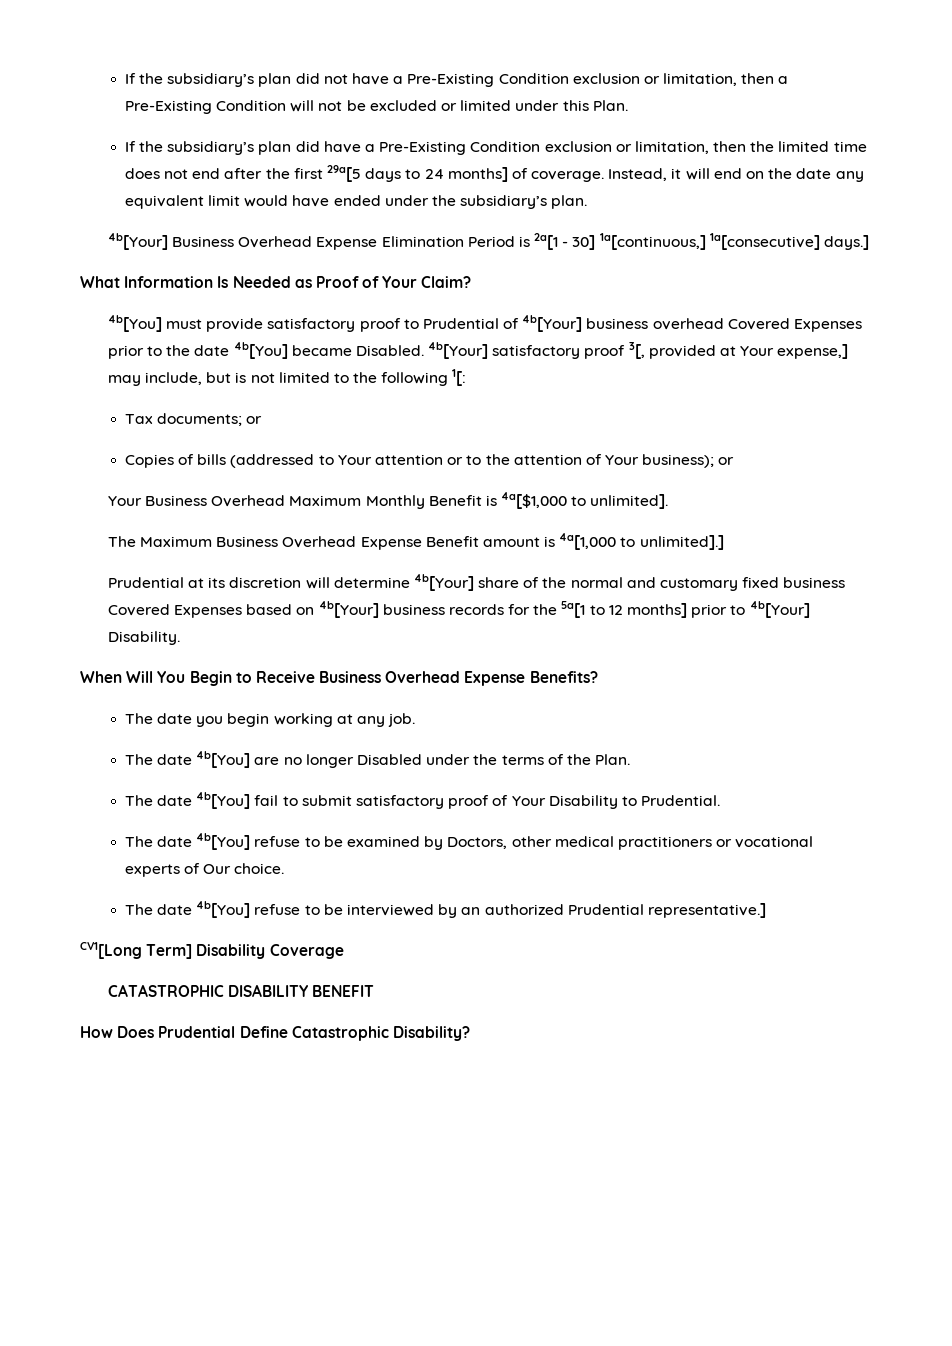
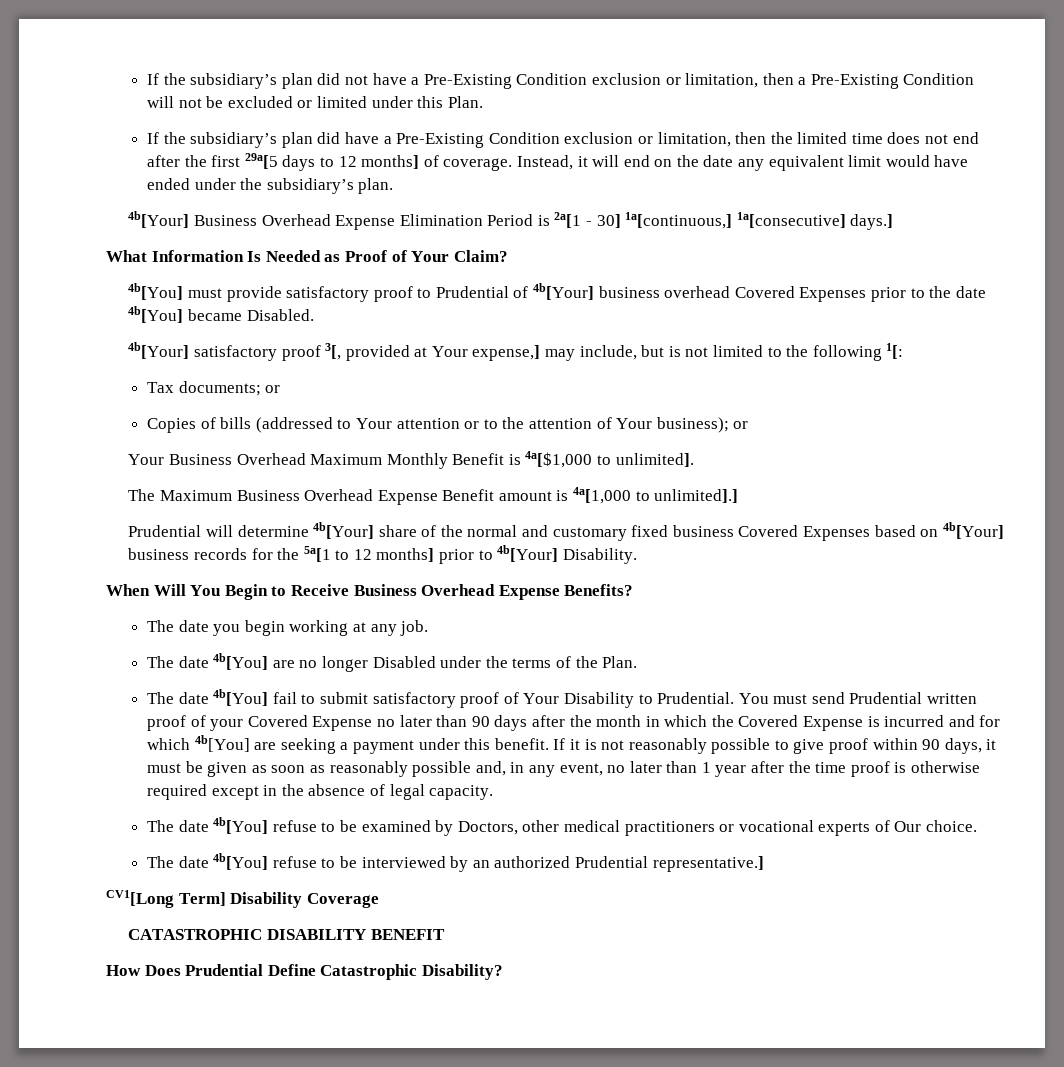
- If the subsidiary’s plan did have a Pre-Existing Condition exclusion or limitation, then the limited time does not end after the first 29a[5 days to 24 months] of coverage.
+ If the subsidiary’s plan did have a Pre-Existing Condition exclusion or limitation, then the limited time does not end after the first 29a[5 days to 12 months] of coverage.
- 4b[You] must provide satisfactory proof to Prudential of 4b[Your] business overhead Covered Expenses prior to the date 4b[You] became Disabled. 4b[Your] satisfactory proof 3[, provided at Your expense,] may include, but is not limited to the following 1[:
+ 4b[You] must provide satisfactory proof to Prudential of 4b[Your] business overhead Covered Expenses prior to the date 4b[You] became Disabled.
+ 4b[Your] satisfactory proof 3[, provided at Your expense,] may include, but is not limited to the following 1[:
- Prudential at its discretion will determine 4b[Your] share of the normal and customary fixed business Covered Expenses based on 4b[Your] business records for the 5a[1 to 12 months] prior to 4b[Your] Disability.
+ Prudential will determine 4b[Your] share of the normal and customary fixed business Covered Expenses based on 4b[Your] business records for the 5a[1 to 12 months] prior to 4b[Your] Disability.
+ You must send Prudential written proof of your Covered Expense no later than 90 days after the month in which the Covered Expense is incurred and for which 4b[You] are seeking a payment under this benefit. If it is not reasonably possible to give proof within 90 days, it must be given as soon as reasonably possible and, in any event, no later than 1 year after the time proof is otherwise required except in the absence of legal capacity.

